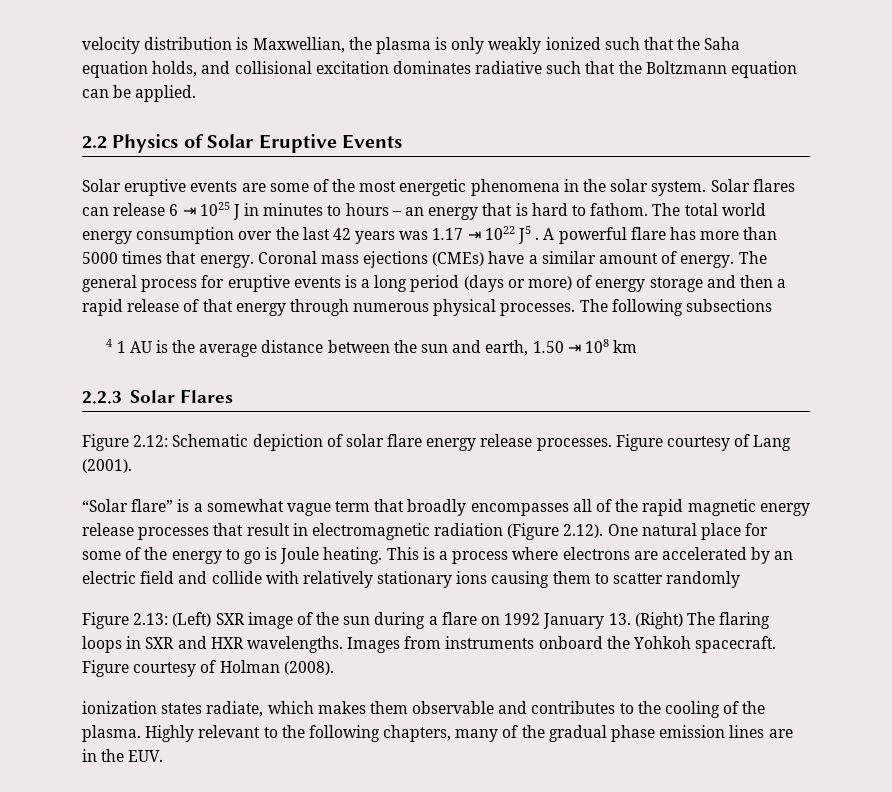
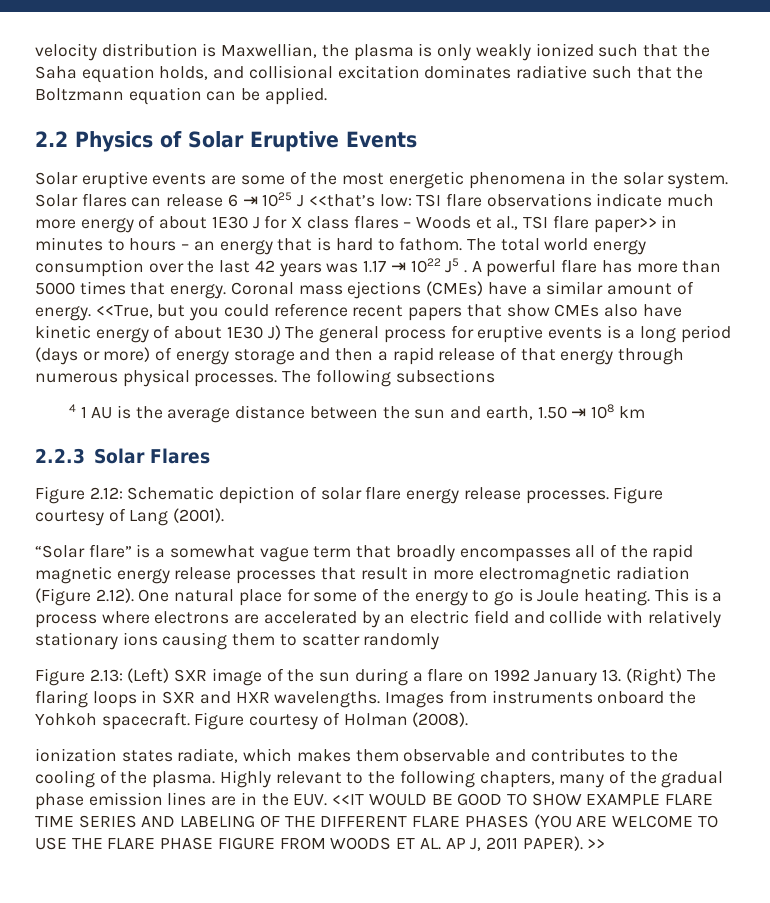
- Solar flares can release 6 ⇥ 1025 J in minutes to hours – an energy that is hard to fathom.
+ Solar flares can release 6 ⇥ 1025 J <<that’s low: TSI flare observations indicate much more energy of about 1E30 J for X class flares – Woods et al., TSI flare paper>> in minutes to hours – an energy that is hard to fathom.
- The general process for eruptive events is a long period (days or more) of energy storage and then a rapid release of that energy through numerous physical processes.
+ <<True, but you could reference recent papers that show CMEs also have kinetic energy of about 1E30 J) The general process for eruptive events is a long period (days or more) of energy storage and then a rapid release of that energy through numerous physical processes.
- “Solar flare” is a somewhat vague term that broadly encompasses all of the rapid magnetic energy release processes that result in electromagnetic radiation (Figure 2.12). One natural place for some of the energy to go is Joule heating.
+ “Solar flare” is a somewhat vague term that broadly encompasses all of the rapid magnetic energy release processes that result in more electromagnetic radiation (Figure 2.12). One natural place for some of the energy to go is Joule heating.
- Highly relevant to the following chapters, many of the gradual phase emission lines are in the EUV.
+ Highly relevant to the following chapters, many of the gradual phase emission lines are in the EUV. <<IT WOULD BE GOOD TO SHOW EXAMPLE FLARE TIME SERIES AND LABELING OF THE DIFFERENT FLARE PHASES (YOU ARE WELCOME TO USE THE FLARE PHASE FIGURE FROM WOODS ET AL. AP J, 2011 PAPER). >>

